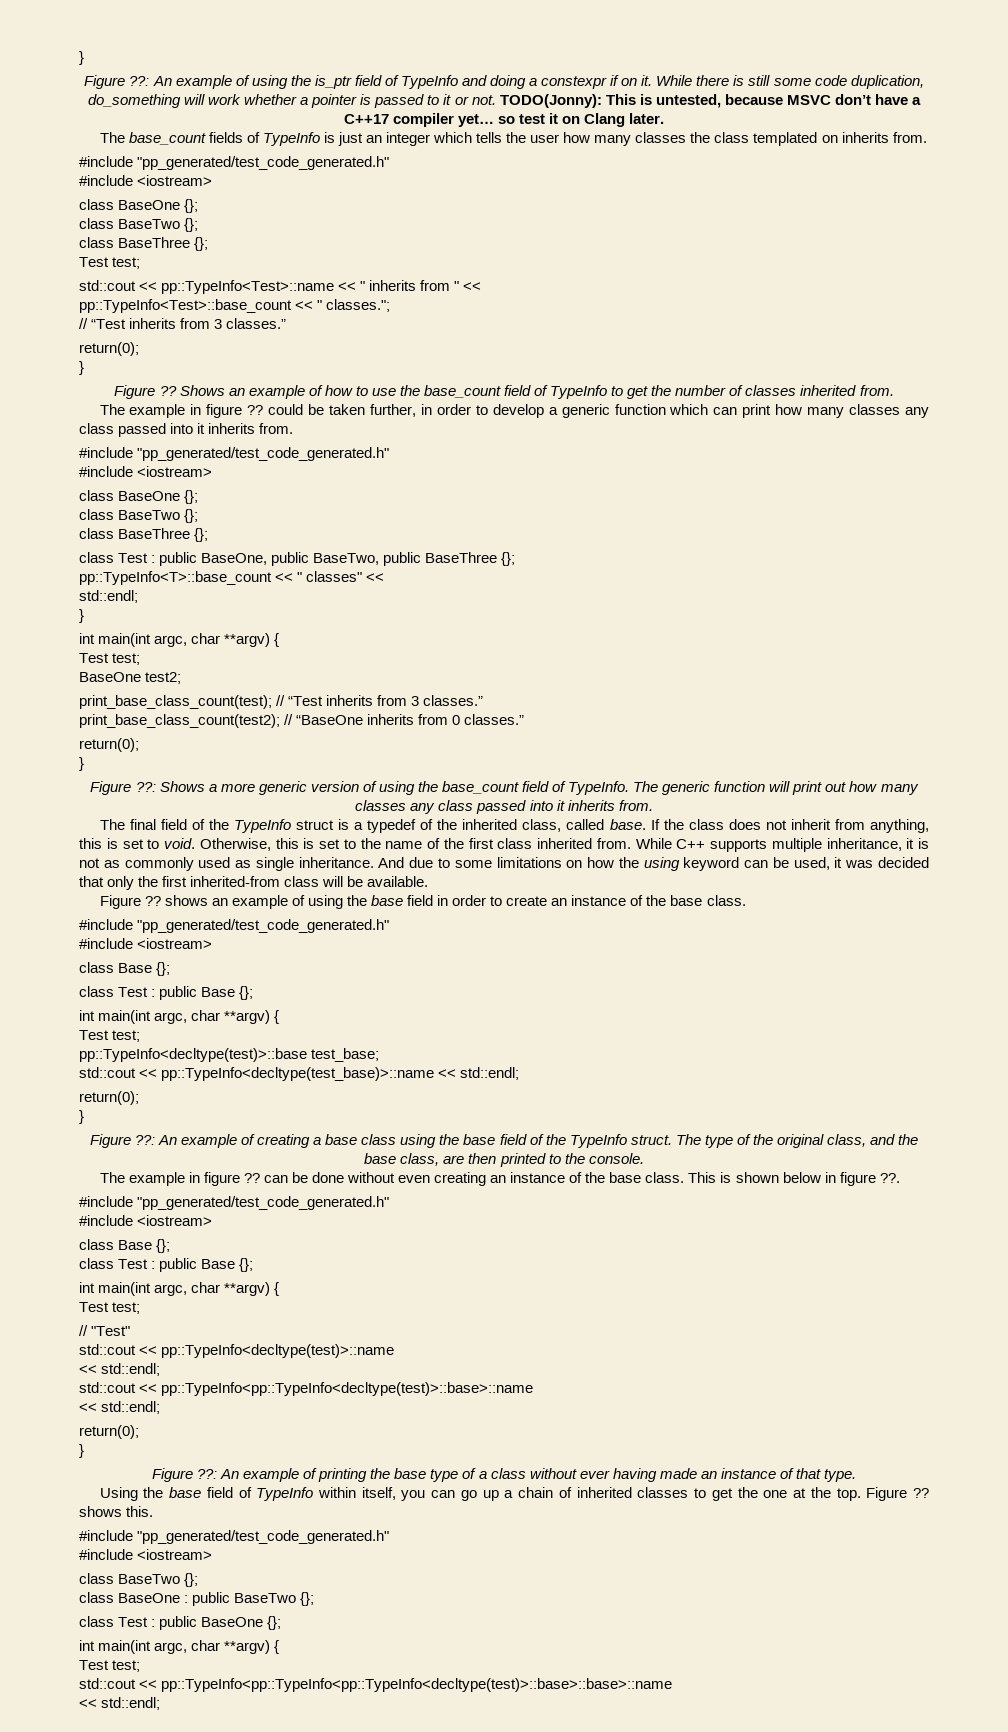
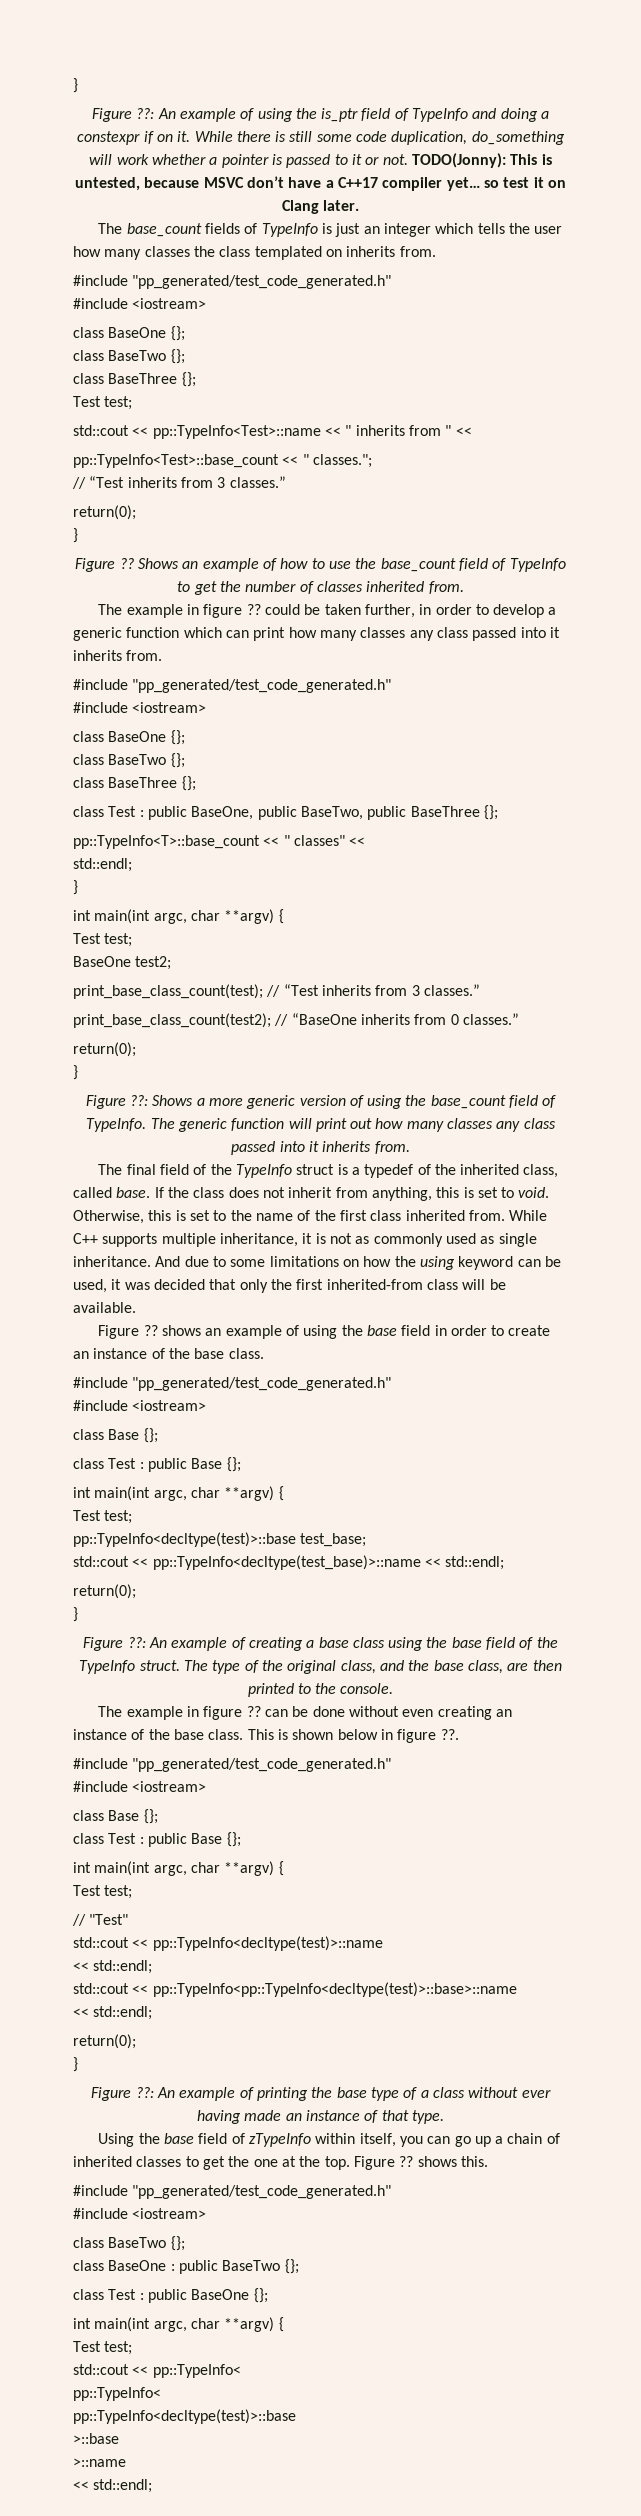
- Using the base field of TypeInfo within itself, you can go up a chain of inherited classes to get the one at the top.
+ Using the base field of zTypeInfo within itself, you can go up a chain of inherited classes to get the one at the top.
- std::cout << pp::TypeInfo<pp::TypeInfo<pp::TypeInfo<decltype(test)>::base>::base>::name
+ std::cout << pp::TypeInfo<
+ pp::TypeInfo<
+ pp::TypeInfo<decltype(test)>::base
+ >::base
+ >::name

